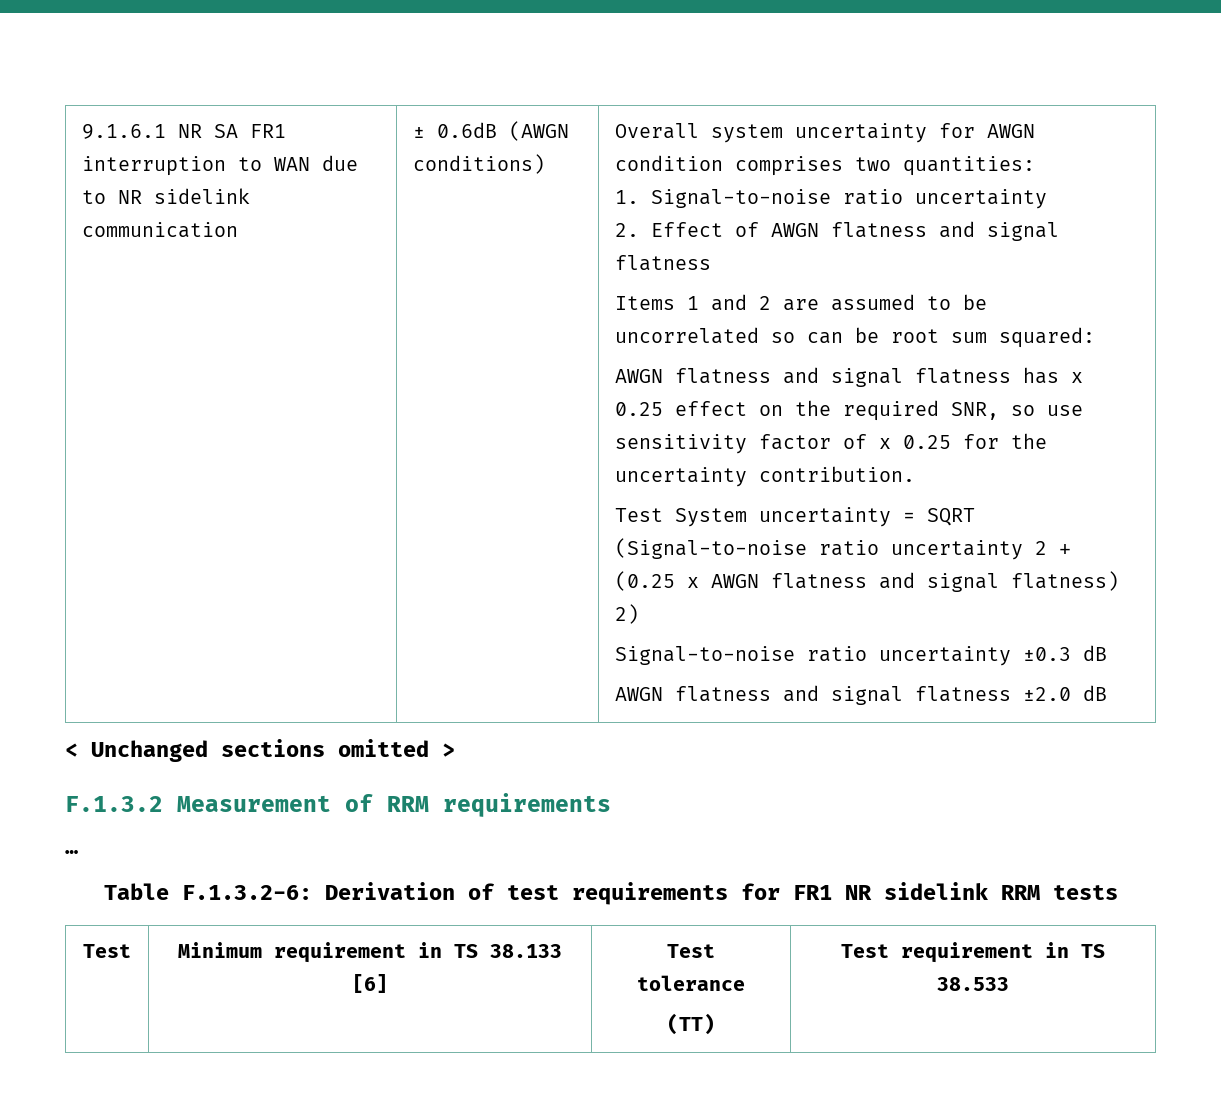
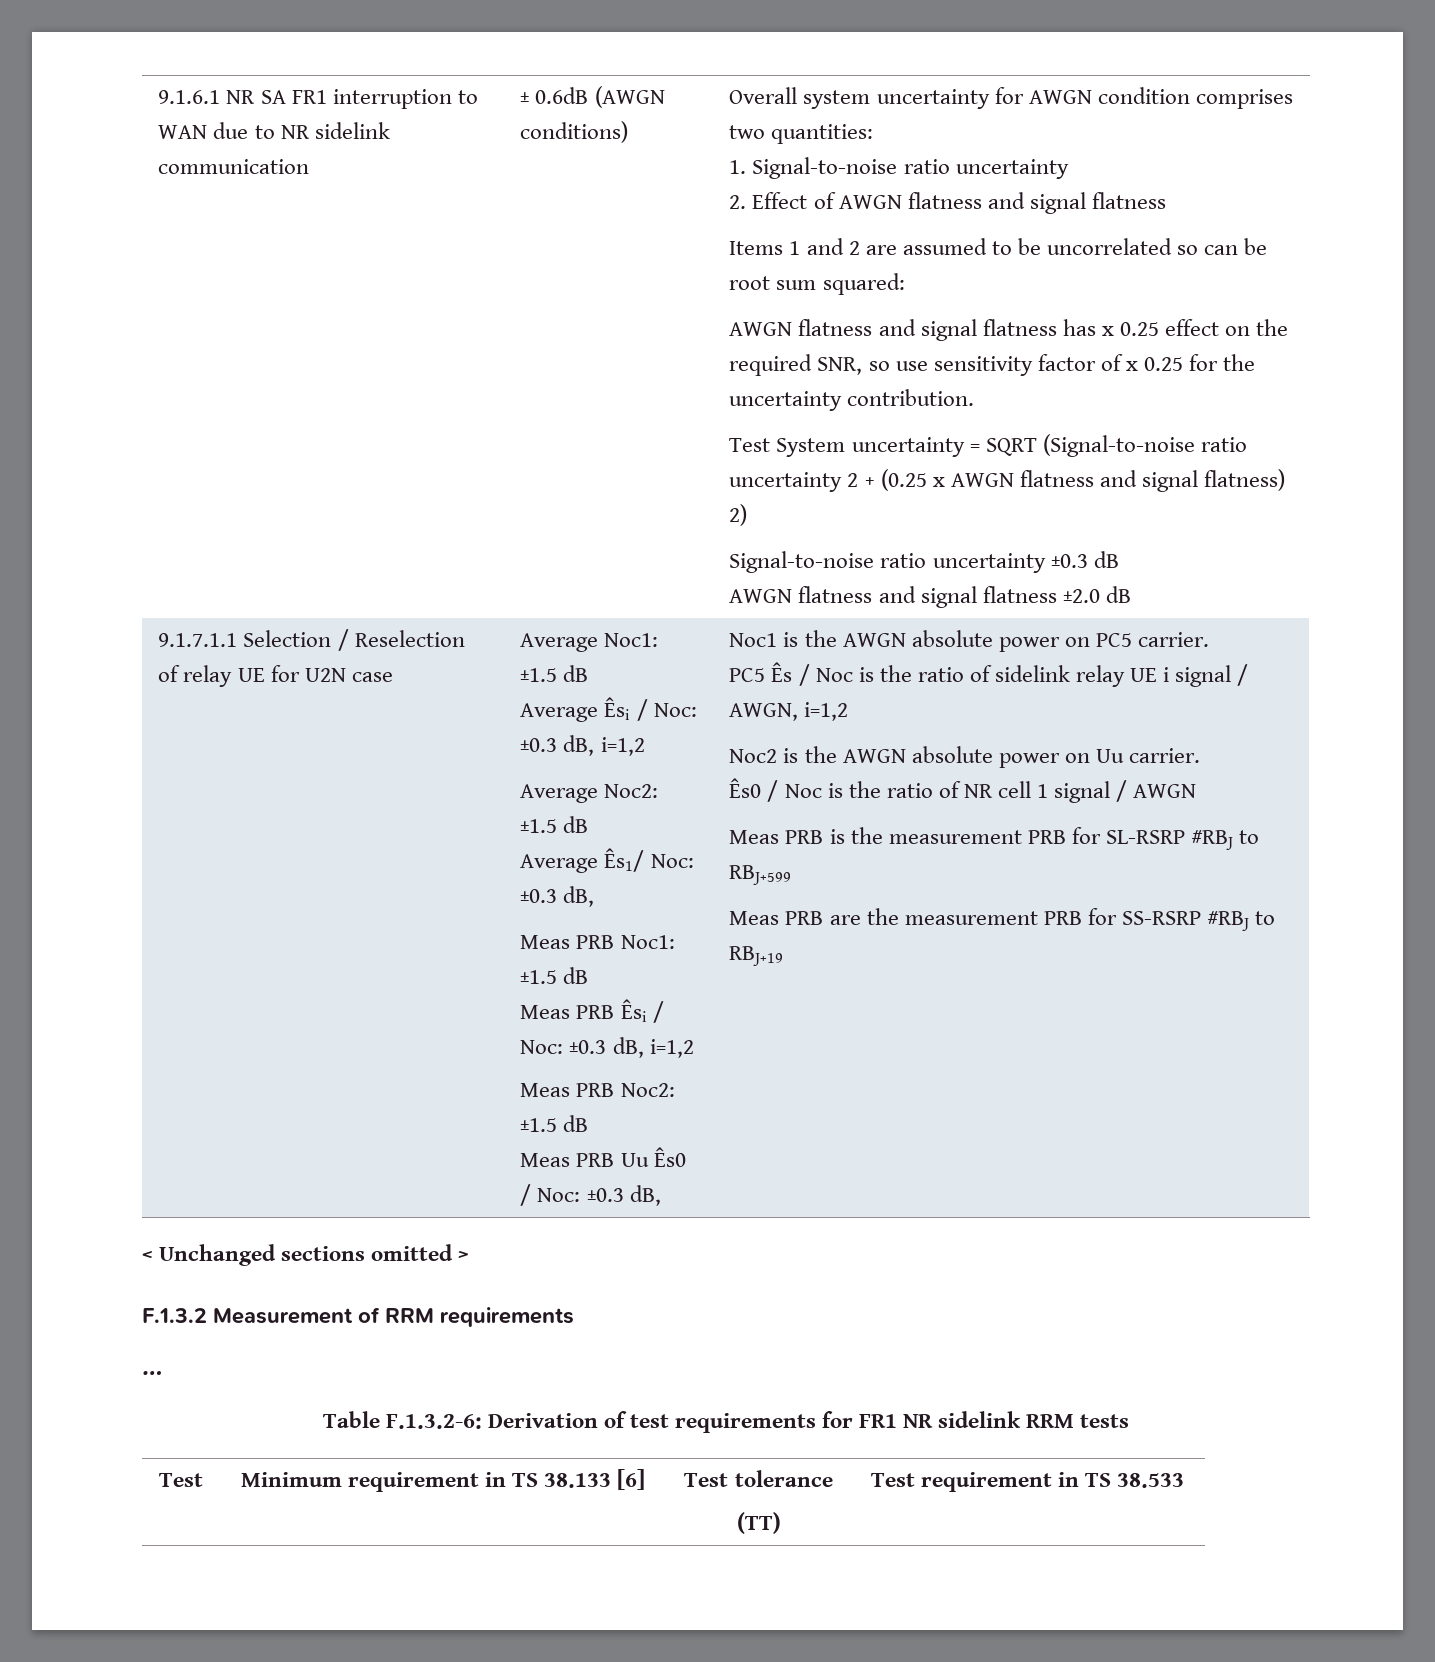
+ 9.1.7.1.1 Selection / Reselection of relay UE for U2N case | Average Noc1: ±1.5 dB
+ Average Êsi / Noc: ±0.3 dB, i=1,2
+ Average Noc2: ±1.5 dB
+ Average Ês1/ Noc: ±0.3 dB,
+ Meas PRB Noc1: ±1.5 dB
+ Meas PRB Êsi / Noc: ±0.3 dB, i=1,2
+ Meas PRB Noc2: ±1.5 dB
+ Meas PRB Uu Ês0 / Noc: ±0.3 dB, | Noc1 is the AWGN absolute power on PC5 carrier.
+ PC5 Ês / Noc is the ratio of sidelink relay UE i signal / AWGN, i=1,2
+ Noc2 is the AWGN absolute power on Uu carrier.
+ Ês0 / Noc is the ratio of NR cell 1 signal / AWGN
+ Meas PRB is the measurement PRB for SL-RSRP #RBJ to RBJ+599
+ Meas PRB are the measurement PRB for SS-RSRP #RBJ to RBJ+19

